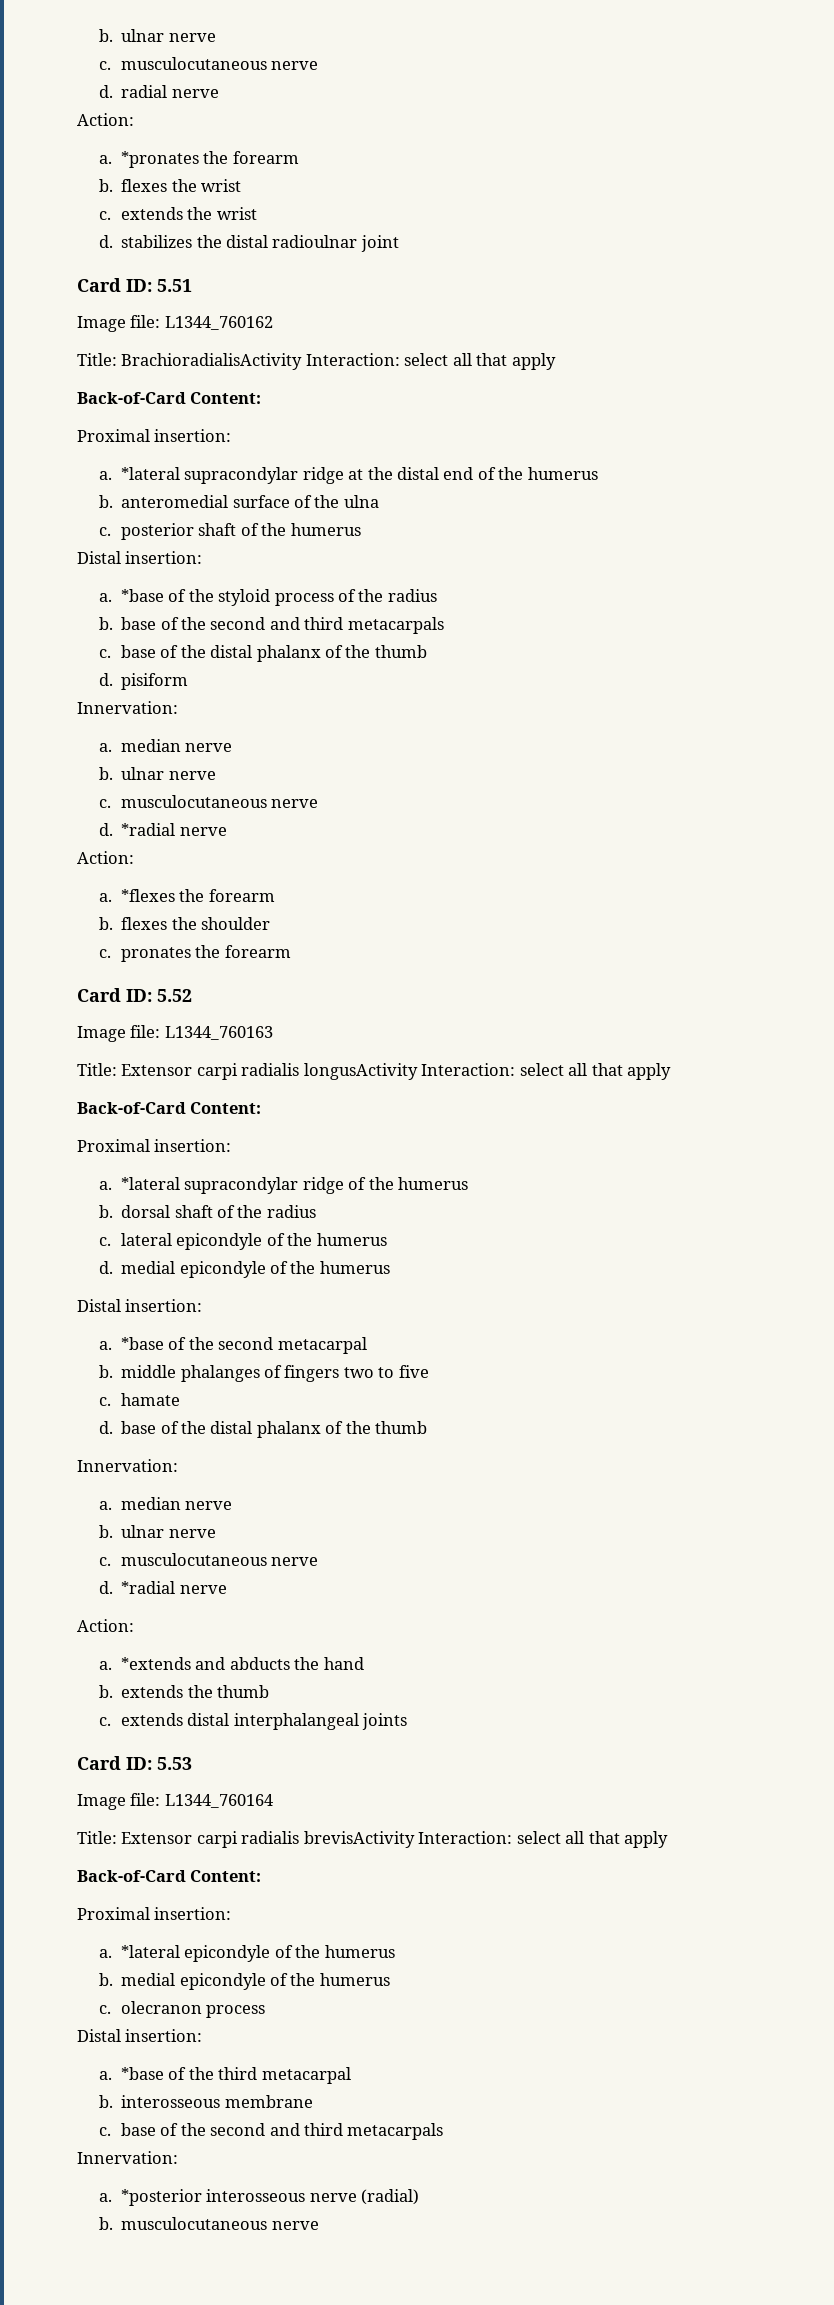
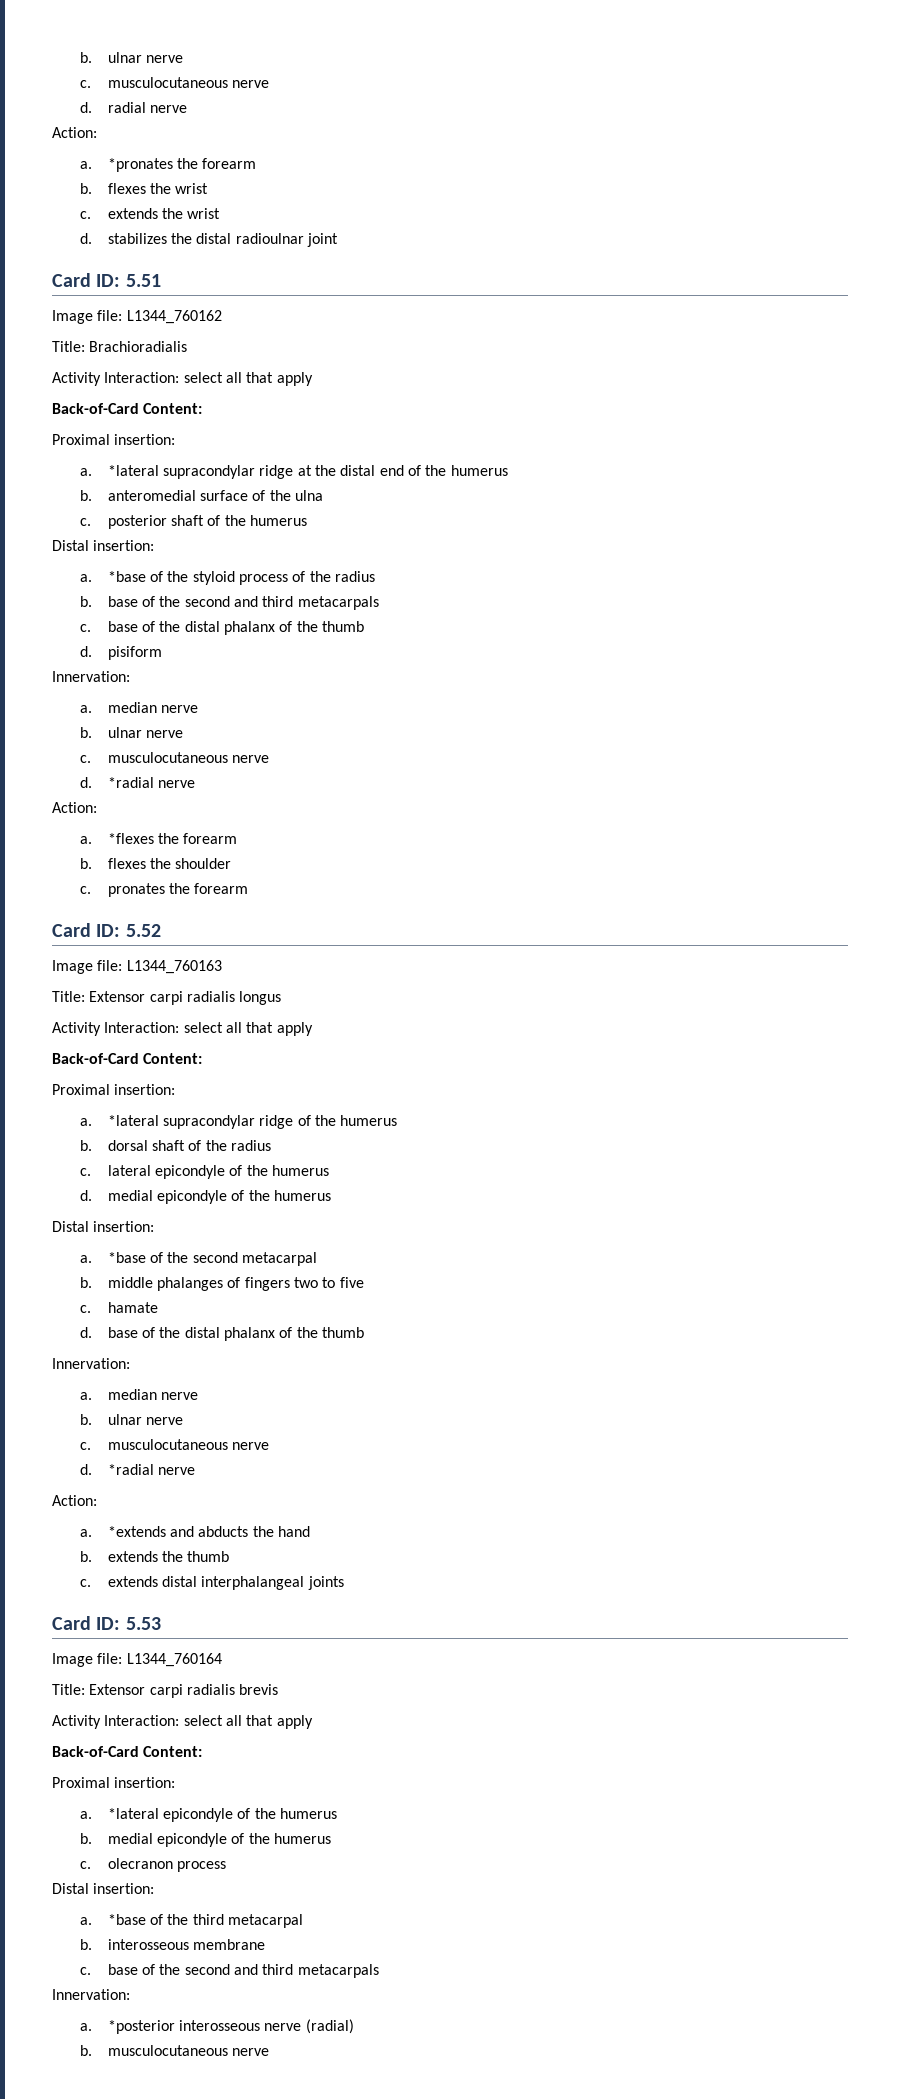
- Title: BrachioradialisActivity Interaction: select all that apply
+ Title: Brachioradialis
+ Activity Interaction: select all that apply
- Title: Extensor carpi radialis longusActivity Interaction: select all that apply
+ Title: Extensor carpi radialis longus
+ Activity Interaction: select all that apply
- Title: Extensor carpi radialis brevisActivity Interaction: select all that apply
+ Title: Extensor carpi radialis brevis
+ Activity Interaction: select all that apply

